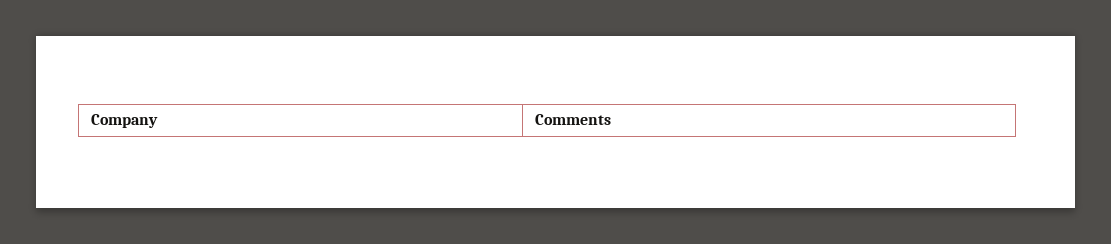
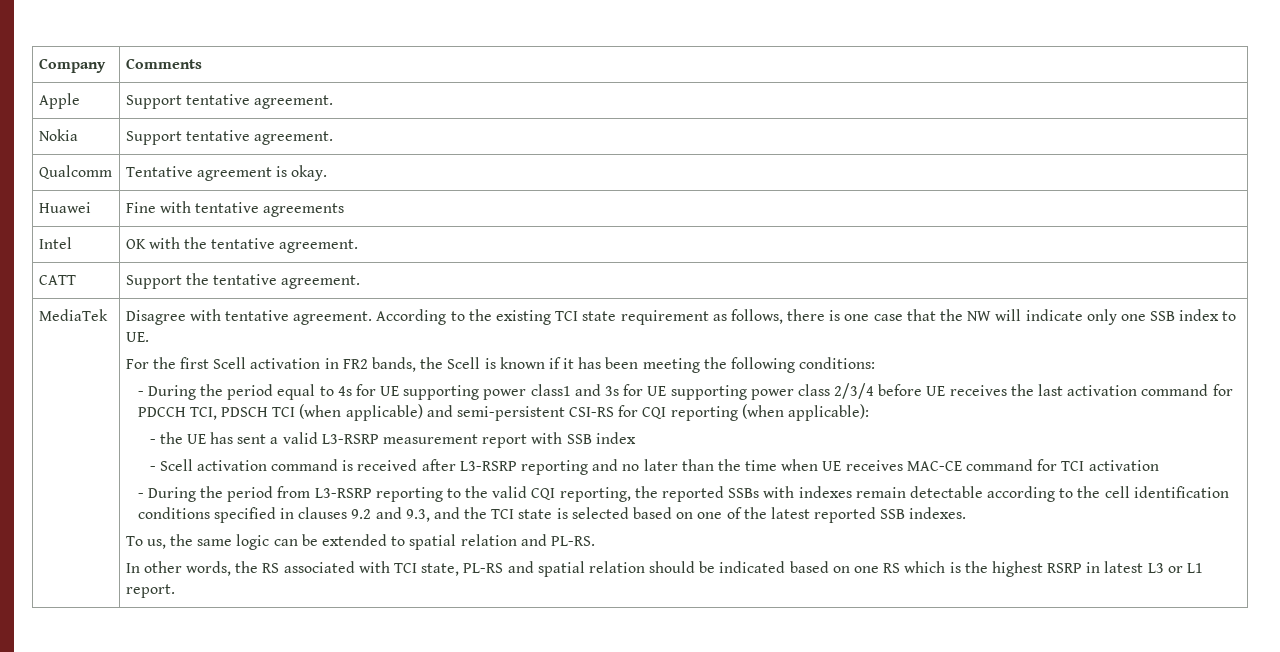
+ Apple | Support tentative agreement.
+ Nokia | Support tentative agreement.
+ Qualcomm | Tentative agreement is okay.
+ Huawei | Fine with tentative agreements
+ Intel | OK with the tentative agreement.
+ CATT | Support the tentative agreement.
+ MediaTek | Disagree with tentative agreement. According to the existing TCI state requirement as follows, there is one case that the NW will indicate only one SSB index to UE.
+ For the first Scell activation in FR2 bands, the Scell is known if it has been meeting the following conditions:
+ - During the period equal to 4s for UE supporting power class1 and 3s for UE supporting power class 2/3/4 before UE receives the last activation command for PDCCH TCI, PDSCH TCI (when applicable) and semi-persistent CSI-RS for CQI reporting (when applicable):
+ - the UE has sent a valid L3-RSRP measurement report with SSB index
+ - Scell activation command is received after L3-RSRP reporting and no later than the time when UE receives MAC-CE command for TCI activation
+ - During the period from L3-RSRP reporting to the valid CQI reporting, the reported SSBs with indexes remain detectable according to the cell identification conditions specified in clauses 9.2 and 9.3, and the TCI state is selected based on one of the latest reported SSB indexes.
+ To us, the same logic can be extended to spatial relation and PL-RS.
+ In other words, the RS associated with TCI state, PL-RS and spatial relation should be indicated based on one RS which is the highest RSRP in latest L3 or L1 report.

